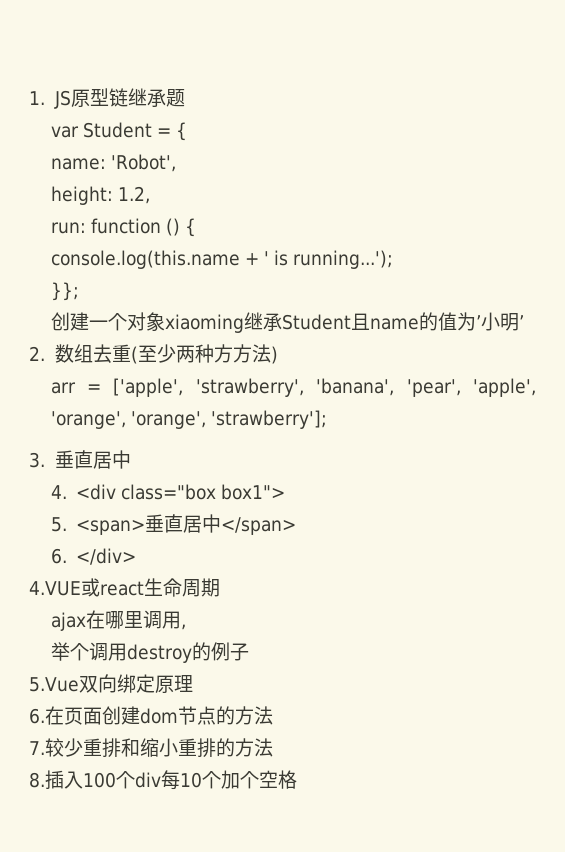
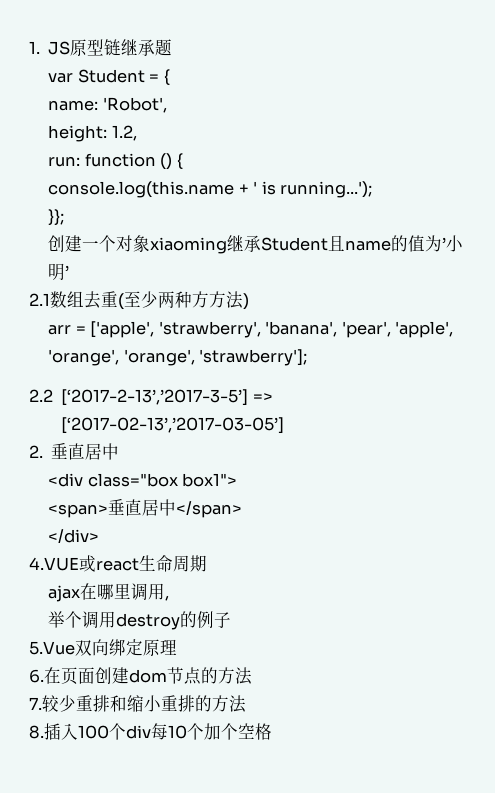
- 2.数组去重(至少两种方方法)
+ 2.1数组去重(至少两种方方法)
- 3.垂直居中
+ 2.2 [‘2017-2-13’,’2017-3-5’] => [‘2017-02-13’,’2017-03-05’]
+ 2.垂直居中
- 4. <div class="box box1">
+ <div class="box box1">
- 5. <span>垂直居中</span>
+ <span>垂直居中</span>
- 6. </div>
+ </div>

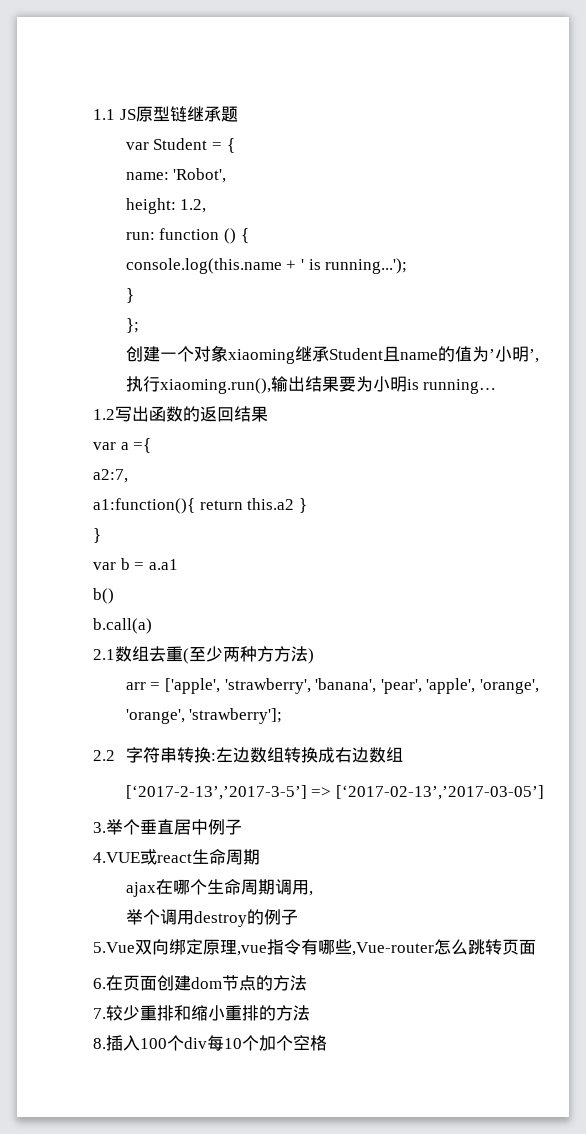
- 1. JS原型链继承题
+ 1.1 JS原型链继承题
  console.log(this.name + ' is running...');
- }};
+ }
+ };
- 创建一个对象xiaoming继承Student且name的值为’小明’
+ 创建一个对象xiaoming继承Student且name的值为’小明’,执行xiaoming.run(),输出结果要为小明is running…
+ 1.2写出函数的返回结果
+ var a ={
+ a2:7,
+ a1:function(){ return this.a2 }
+ }
+ var b = a.a1
+ b()
+ b.call(a)
- 2.2 [‘2017-2-13’,’2017-3-5’] => [‘2017-02-13’,’2017-03-05’]
+ 2.2字符串转换:左边数组转换成右边数组
+ [‘2017-2-13’,’2017-3-5’] => [‘2017-02-13’,’2017-03-05’]
- 2.垂直居中
- <div class="box box1">
- <span>垂直居中</span>
- </div>
+ 3.举个垂直居中例子
- ajax在哪里调用,
+ ajax在哪个生命周期调用,
- 5.Vue双向绑定原理
+ 5.Vue双向绑定原理,vue指令有哪些,Vue-router怎么跳转页面

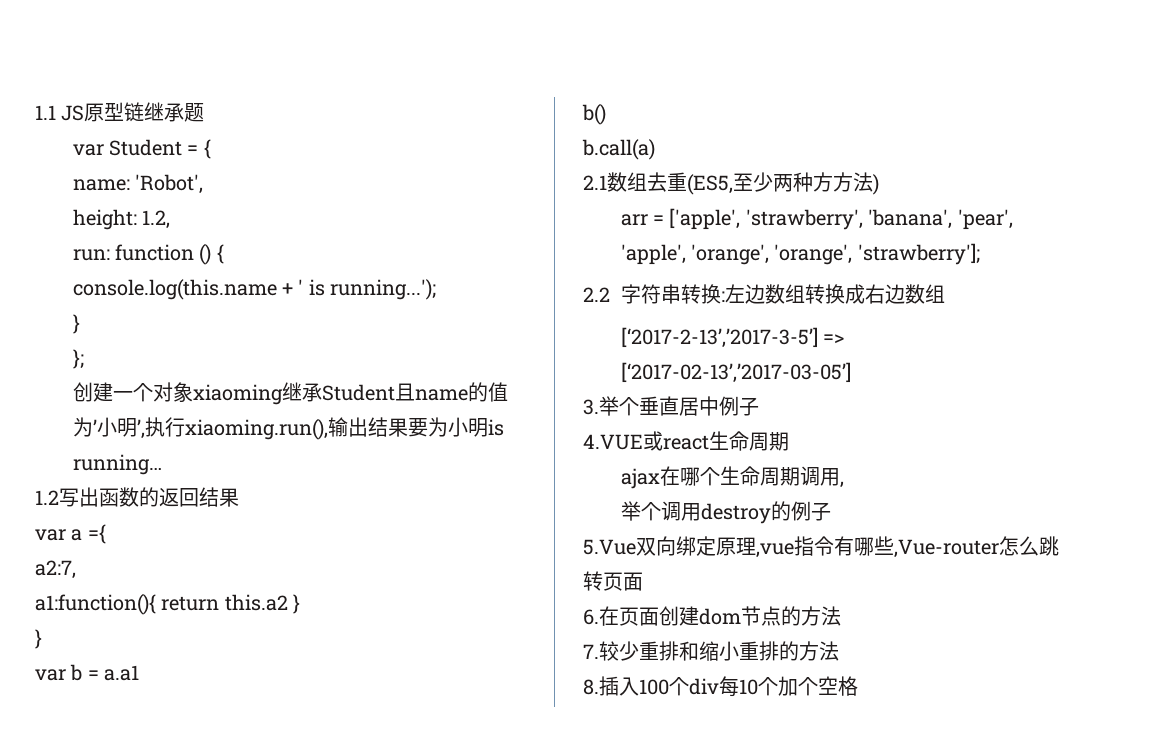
- 2.1数组去重(至少两种方方法)
+ 2.1数组去重(ES5,至少两种方方法)

